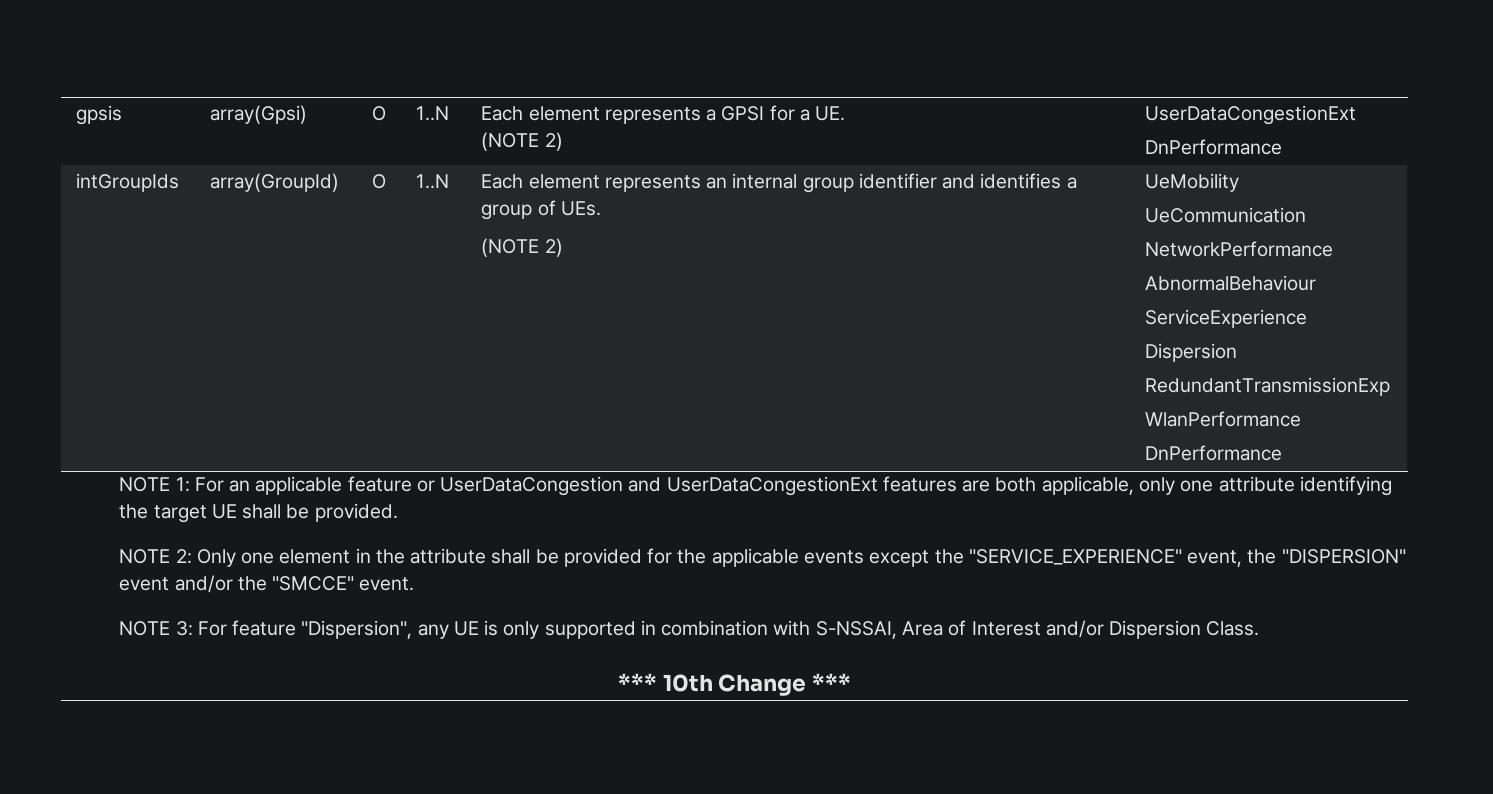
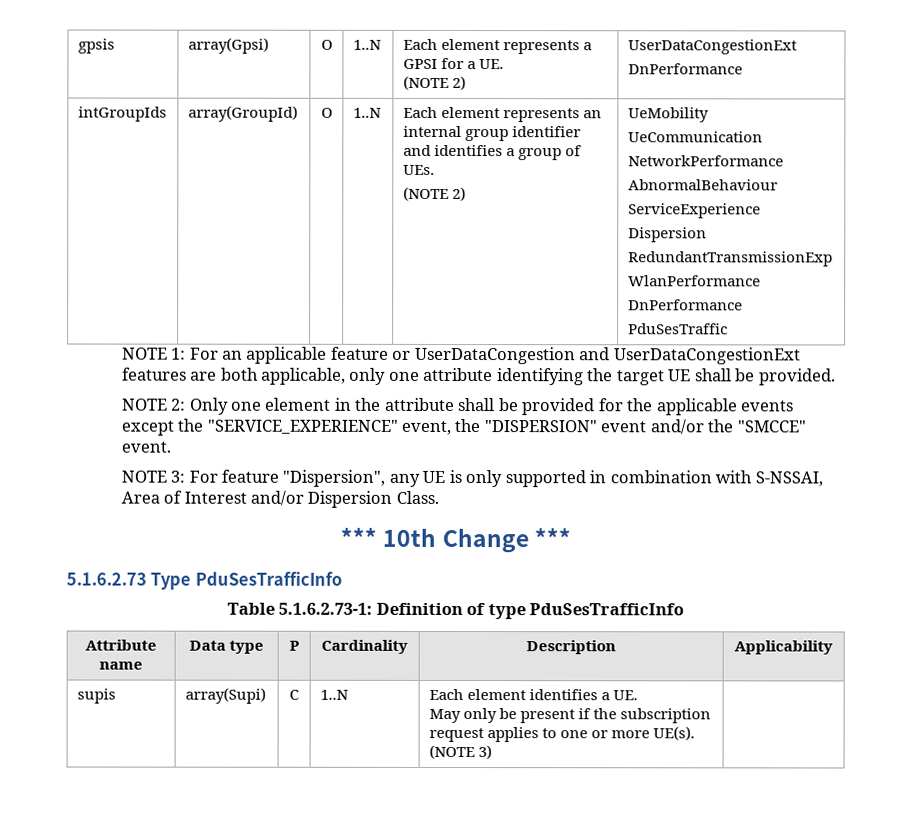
  intGroupIds | array(GroupId) | O | 1..N | Each element represents an internal group identifier and identifies a group of UEs.
  (NOTE 2) | UeMobility
  UeCommunication
  NetworkPerformance
  AbnormalBehaviour
  ServiceExperience
  Dispersion
  RedundantTransmissionExp
  WlanPerformance
  DnPerformance
+ PduSesTraffic
+ 5.1.6.2.73 Type PduSesTrafficInfo
+ Table 5.1.6.2.73-1: Definition of type PduSesTrafficInfo
+ Attribute name | Data type | P | Cardinality | Description | Applicability
+ supis | array(Supi) | C | 1..N | Each element identifies a UE.
+ May only be present if the subscription request applies to one or more UE(s). (NOTE 3) |

